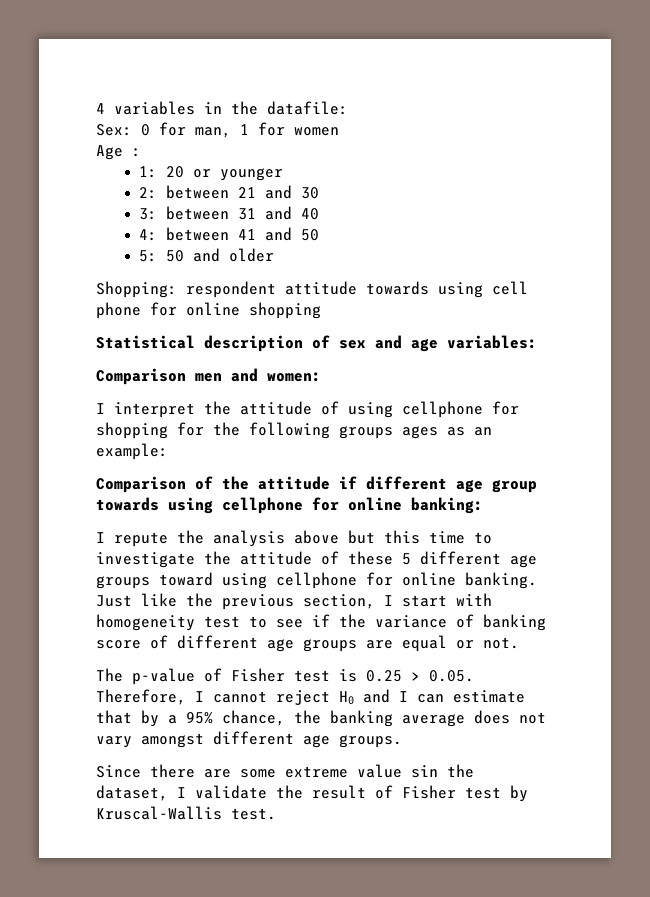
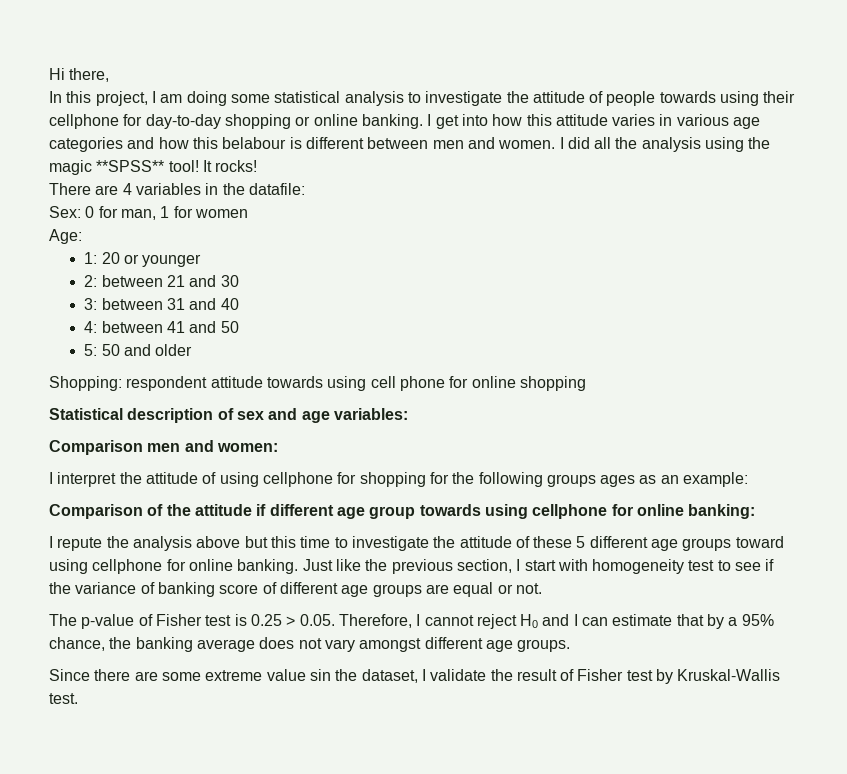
- 4 variables in the datafile:
+ Hi there,
+ In this project, I am doing some statistical analysis to investigate the attitude of people towards using their cellphone for day-to-day shopping or online banking. I get into how this attitude varies in various age categories and how this belabour is different between men and women. I did all the analysis using the magic **SPSS** tool! It rocks!
+ There are 4 variables in the datafile:
- Age :
+ Age:
- Since there are some extreme value sin the dataset, I validate the result of Fisher test by Kruscal-Wallis test.
+ Since there are some extreme value sin the dataset, I validate the result of Fisher test by Kruskal-Wallis test.

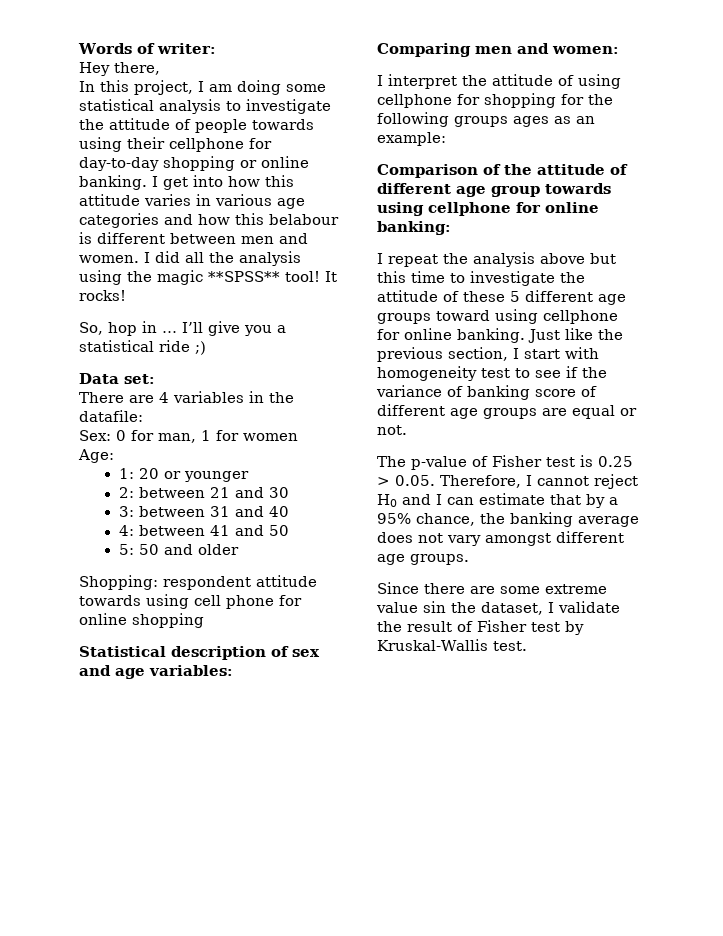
- Hi there,
+ Words of writer:
+ Hey there,
+ So, hop in … I’ll give you a statistical ride ;)
+ Data set:
- Comparison men and women:
+ Comparing men and women:
- Comparison of the attitude if different age group towards using cellphone for online banking:
+ Comparison of the attitude of different age group towards using cellphone for online banking:
- I repute the analysis above but this time to investigate the attitude of these 5 different age groups toward using cellphone for online banking.
+ I repeat the analysis above but this time to investigate the attitude of these 5 different age groups toward using cellphone for online banking.

